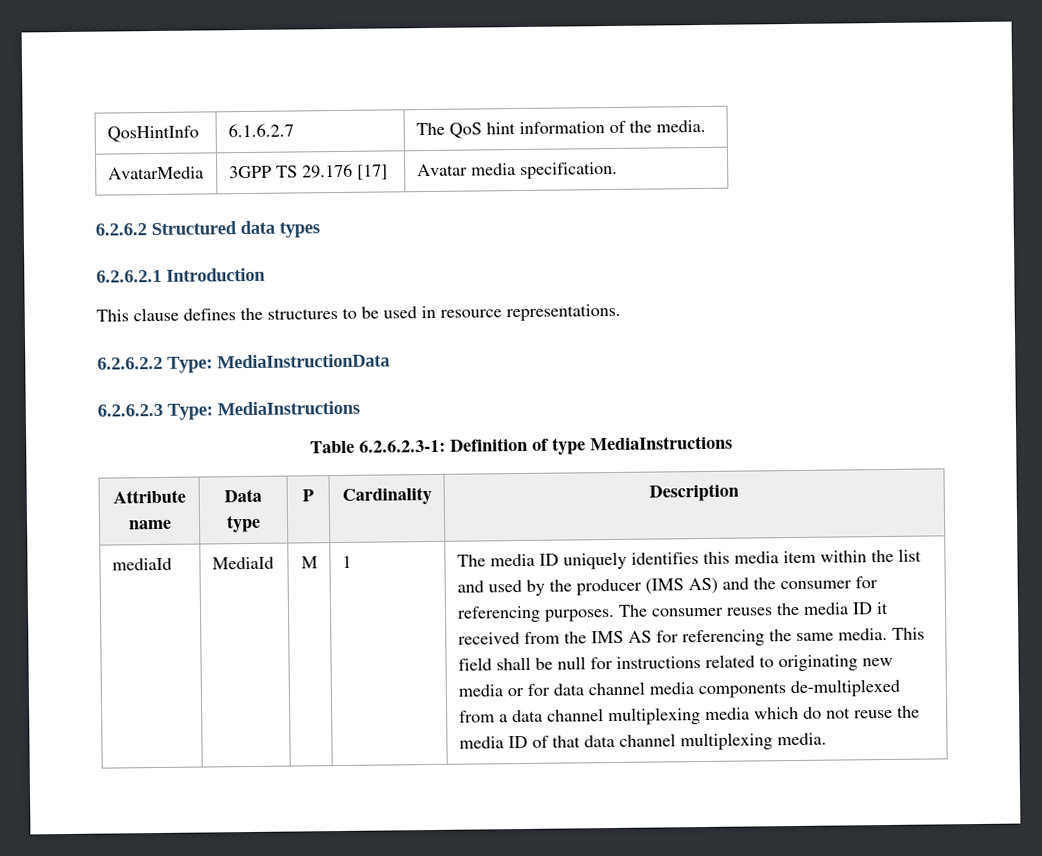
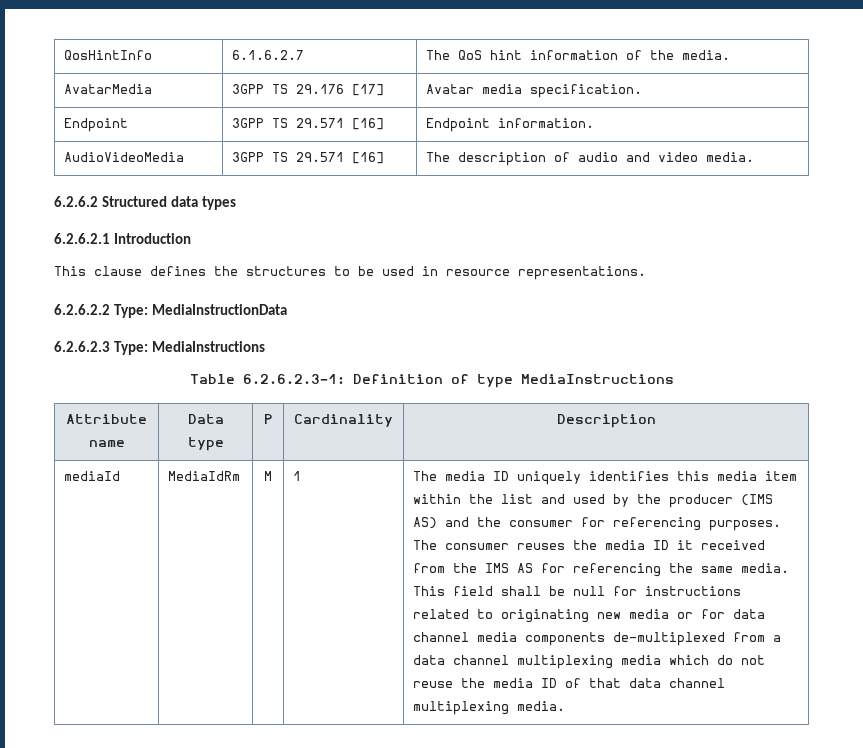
+ Endpoint | 3GPP TS 29.571 [16] | Endpoint information.
+ AudioVideoMedia | 3GPP TS 29.571 [16] | The description of audio and video media.
- MediaId
+ MediaIdRm

